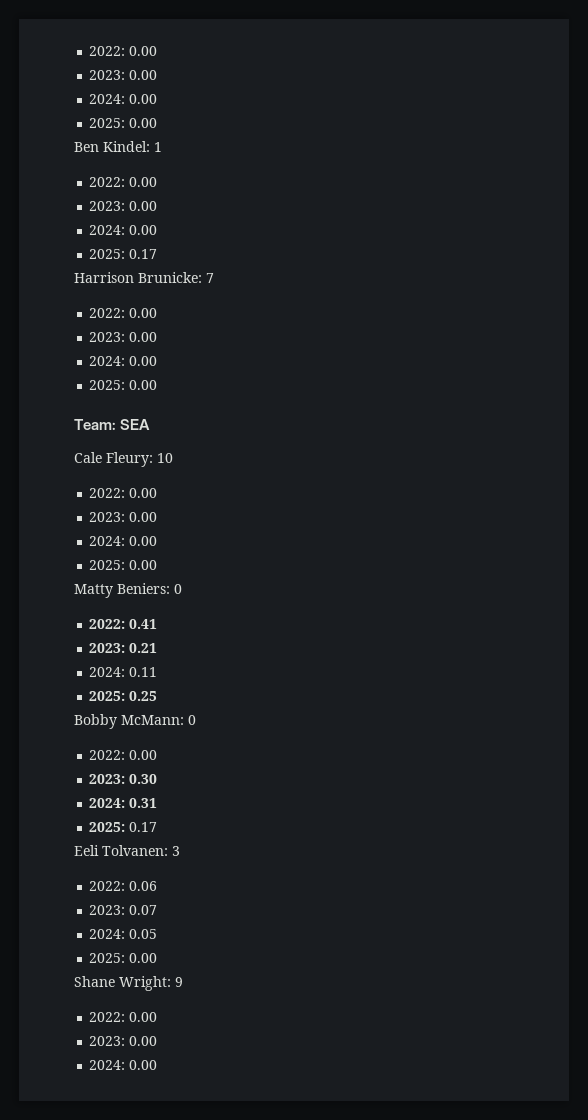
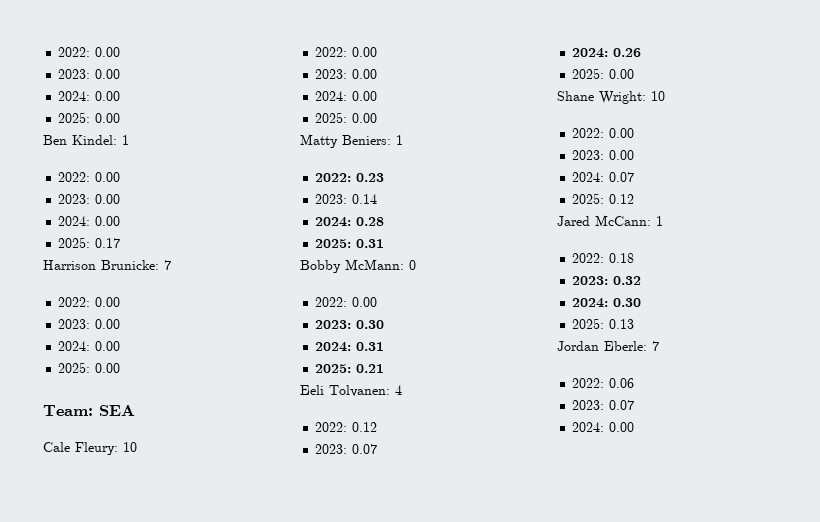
- Matty Beniers: 0
- 2022: 0.41
- 2023: 0.21
- 2024: 0.11
- 2025: 0.25
+ Matty Beniers: 1
+ 2022: 0.23
+ 2023: 0.14
+ 2024: 0.28
+ 2025: 0.31
  2024: 0.31
- 2025: 0.17
+ 2025: 0.21
- Eeli Tolvanen: 3
+ Eeli Tolvanen: 4
+ 2022: 0.12
+ 2023: 0.07
+ 2024: 0.26
+ 2025: 0.00
+ Shane Wright: 10
+ 2022: 0.00
+ 2023: 0.00
+ 2024: 0.07
+ 2025: 0.12
+ Jared McCann: 1
+ 2022: 0.18
+ 2023: 0.32
+ 2024: 0.30
+ 2025: 0.13
+ Jordan Eberle: 7
  2022: 0.06
  2023: 0.07
- 2024: 0.05
- 2025: 0.00
- Shane Wright: 9
- 2022: 0.00
- 2023: 0.00

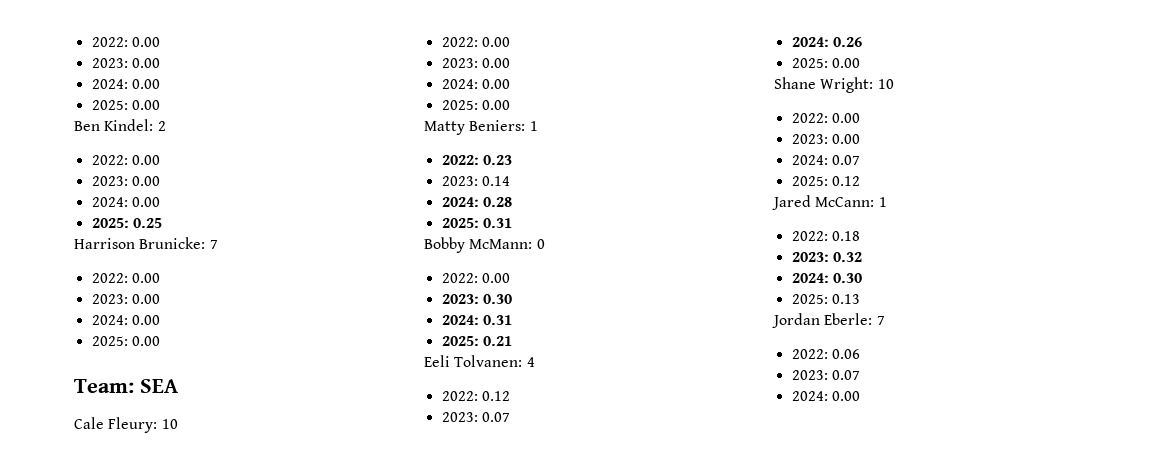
- Ben Kindel: 1
+ Ben Kindel: 2
  2022: 0.00
  2023: 0.00
  2024: 0.00
- 2025: 0.17
+ 2025: 0.25

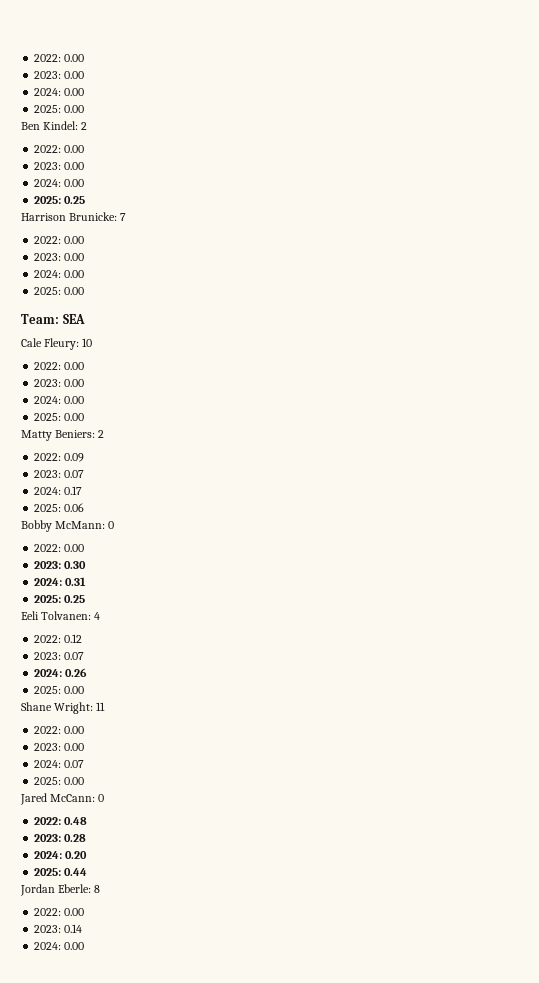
- Matty Beniers: 1
- 2022: 0.23
- 2023: 0.14
- 2024: 0.28
- 2025: 0.31
+ Matty Beniers: 2
+ 2022: 0.09
+ 2023: 0.07
+ 2024: 0.17
+ 2025: 0.06
  2024: 0.31
- 2025: 0.21
+ 2025: 0.25
- Shane Wright: 10
+ Shane Wright: 11
  2024: 0.07
- 2025: 0.12
+ 2025: 0.00
- Jared McCann: 1
- 2022: 0.18
- 2023: 0.32
- 2024: 0.30
- 2025: 0.13
+ Jared McCann: 0
+ 2022: 0.48
+ 2023: 0.28
+ 2024: 0.20
+ 2025: 0.44
- Jordan Eberle: 7
- 2022: 0.06
- 2023: 0.07
+ Jordan Eberle: 8
+ 2022: 0.00
+ 2023: 0.14

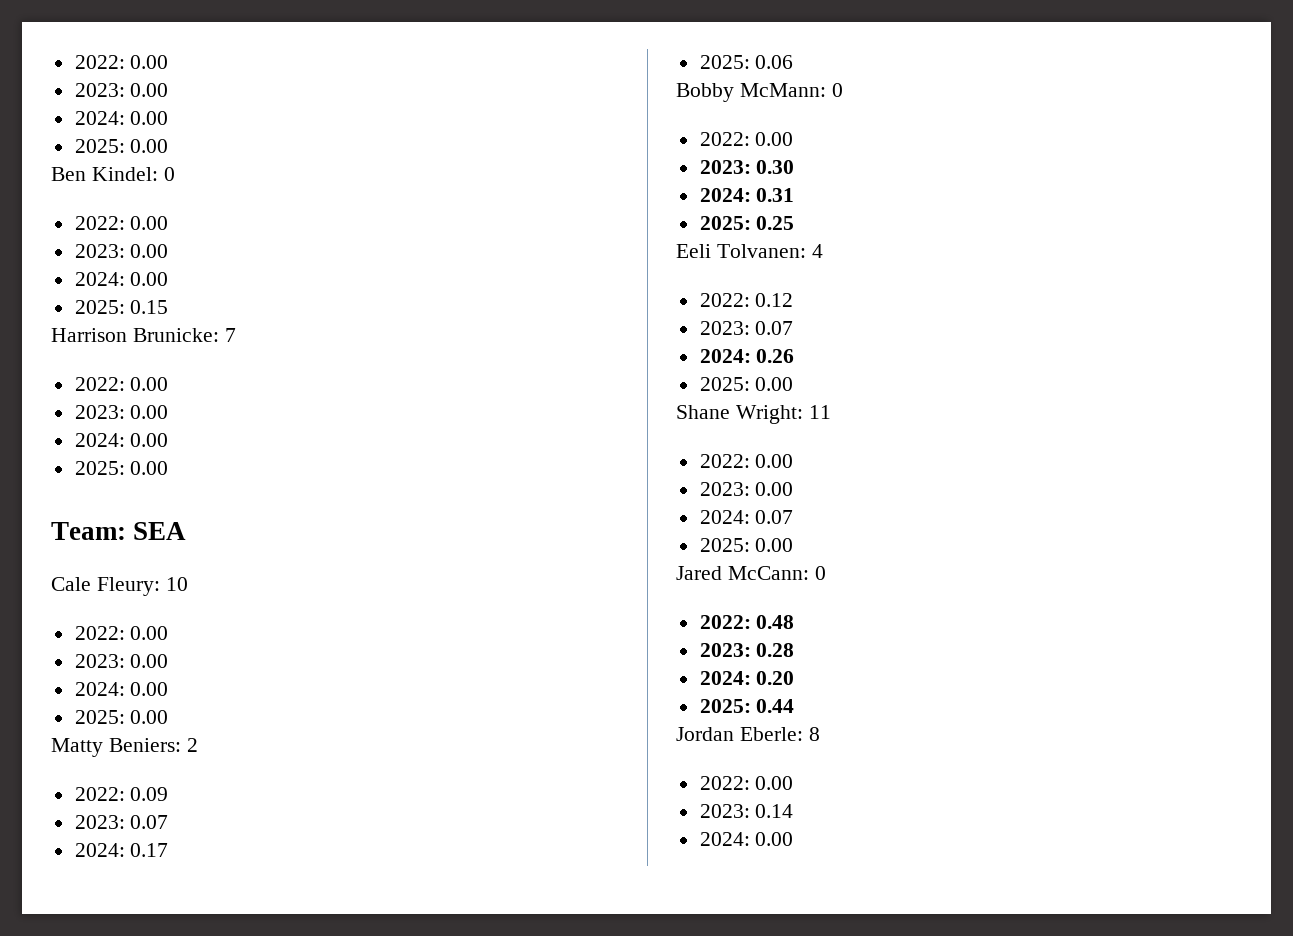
- Ben Kindel: 2
+ Ben Kindel: 0
  2022: 0.00
  2023: 0.00
  2024: 0.00
- 2025: 0.25
+ 2025: 0.15

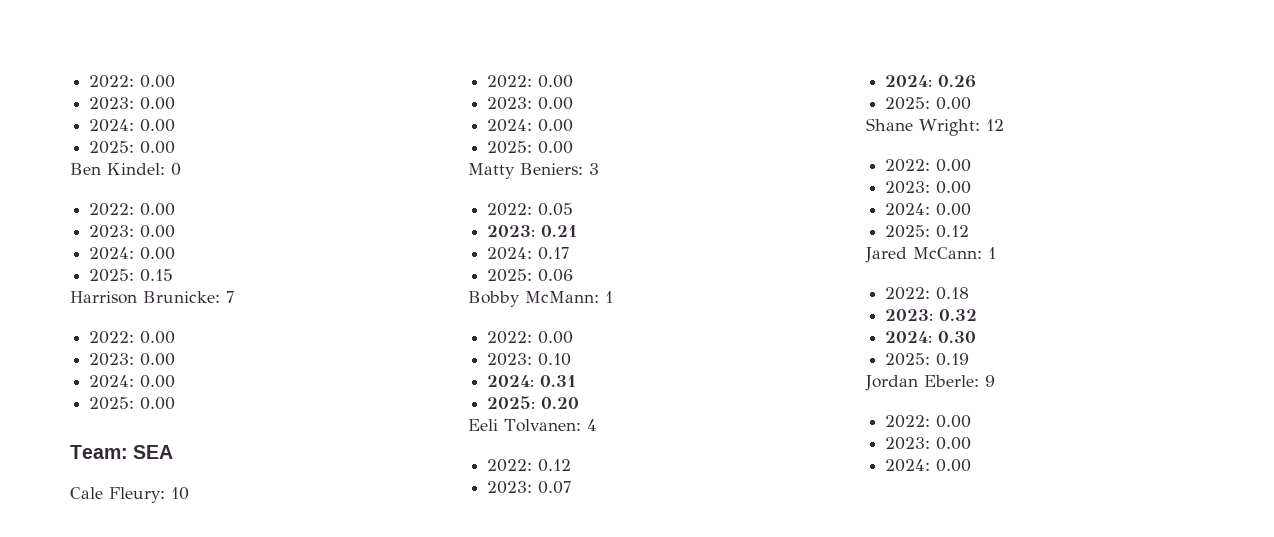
- Matty Beniers: 2
- 2022: 0.09
- 2023: 0.07
+ Matty Beniers: 3
+ 2022: 0.05
+ 2023: 0.21
- Bobby McMann: 0
+ Bobby McMann: 1
  2022: 0.00
- 2023: 0.30
+ 2023: 0.10
- 2025: 0.25
+ 2025: 0.20
- Shane Wright: 11
+ Shane Wright: 12
  2022: 0.00
  2023: 0.00
- 2024: 0.07
- 2025: 0.00
+ 2024: 0.00
+ 2025: 0.12
- Jared McCann: 0
- 2022: 0.48
- 2023: 0.28
- 2024: 0.20
- 2025: 0.44
+ Jared McCann: 1
+ 2022: 0.18
+ 2023: 0.32
+ 2024: 0.30
+ 2025: 0.19
- Jordan Eberle: 8
+ Jordan Eberle: 9
  2022: 0.00
- 2023: 0.14
+ 2023: 0.00

